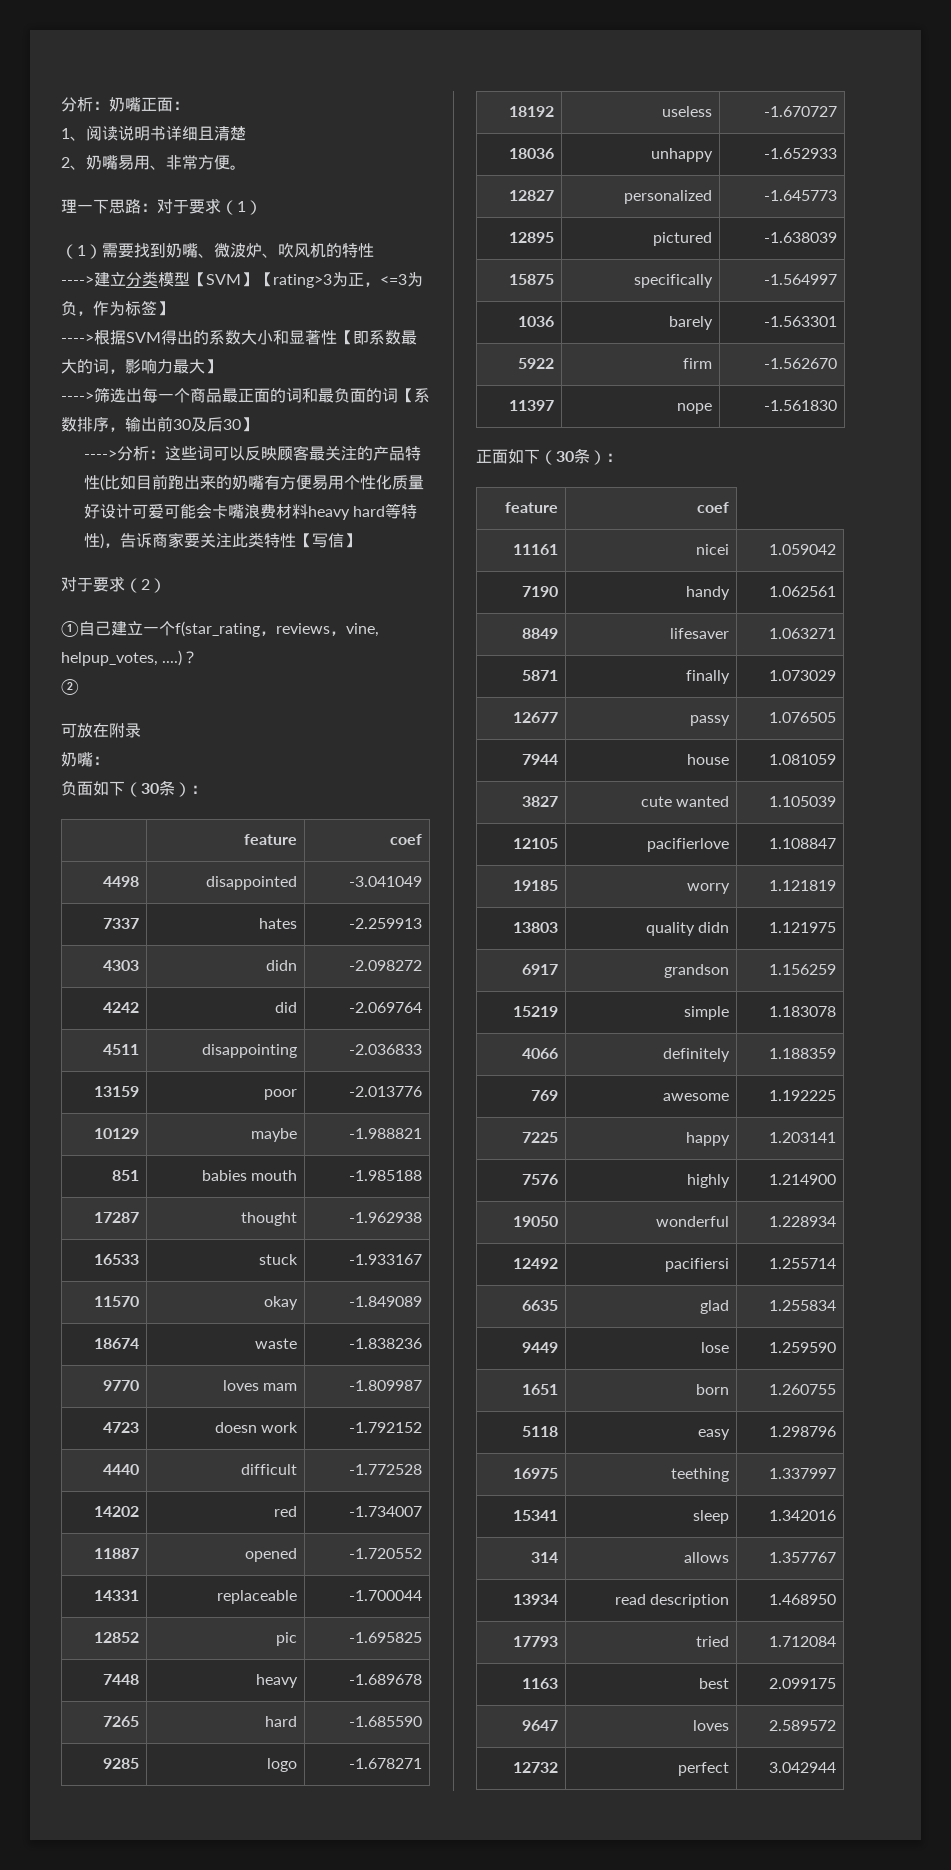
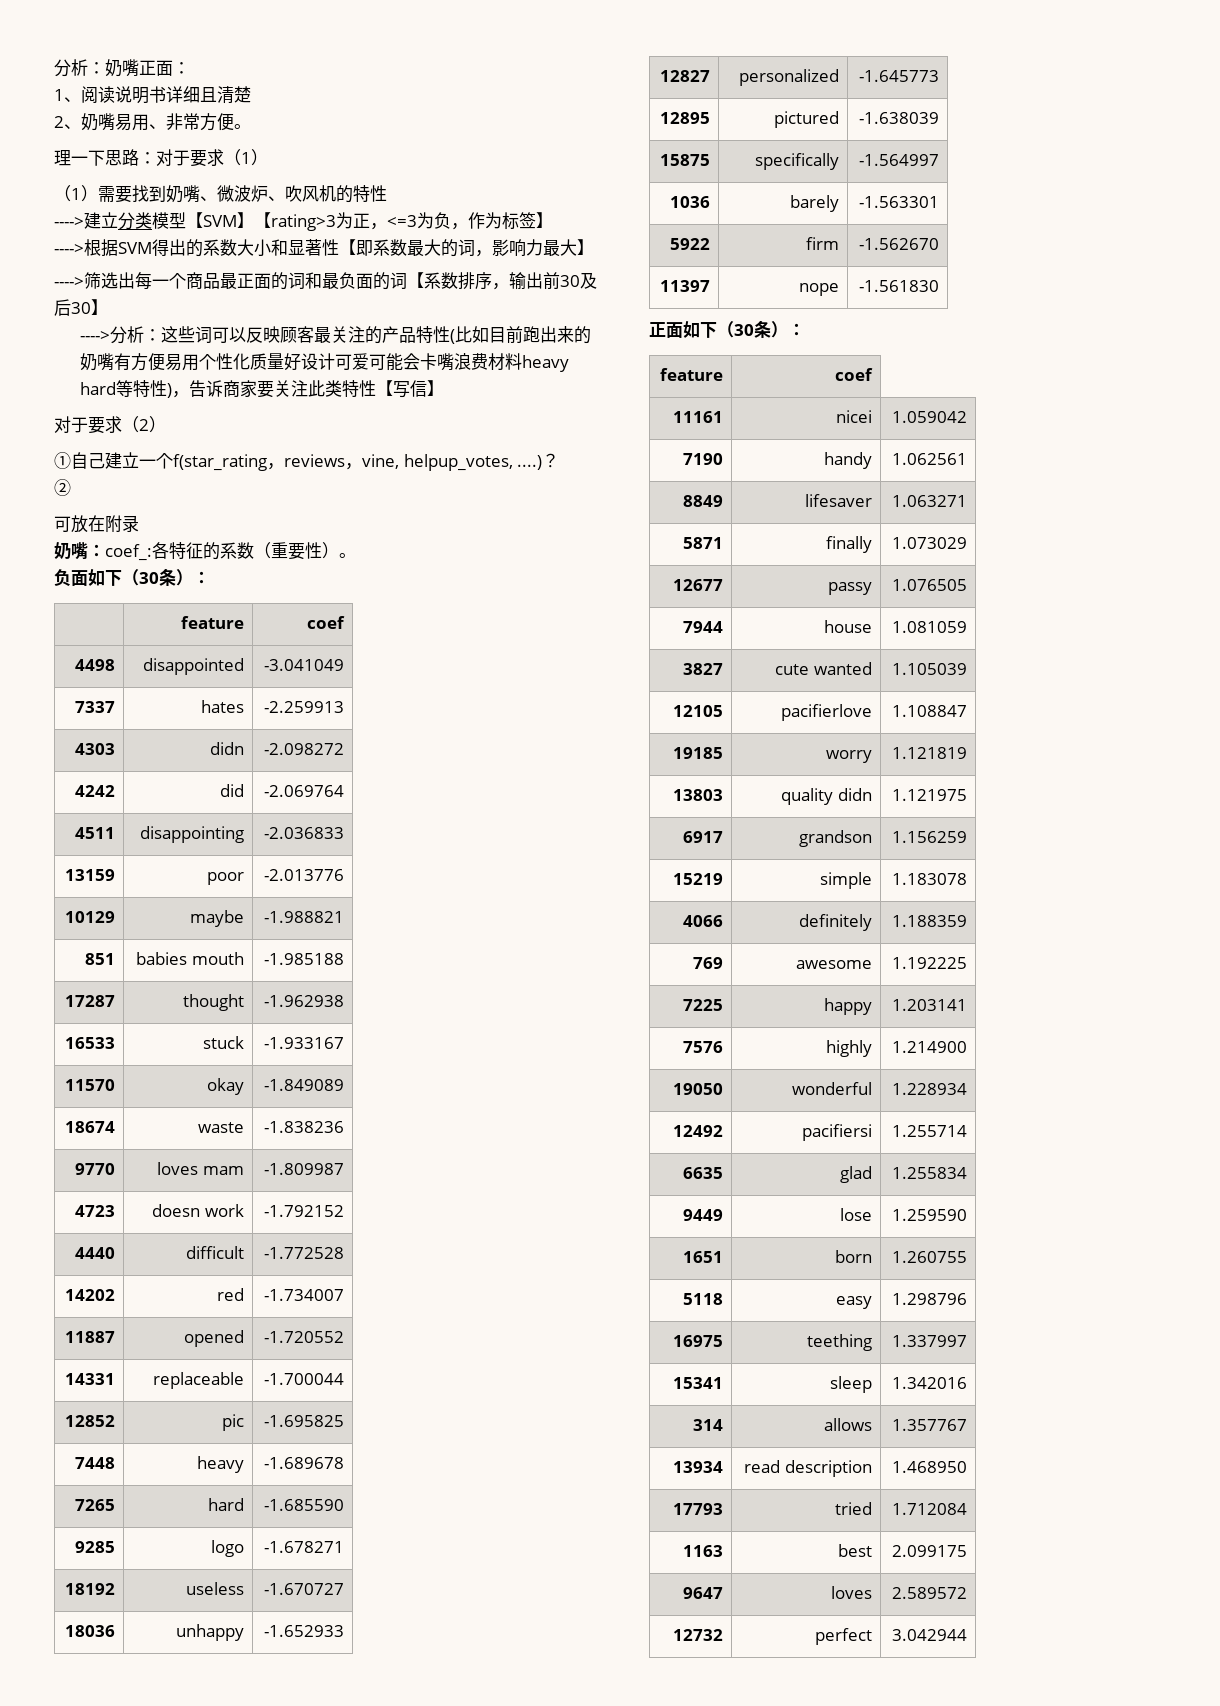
- 奶嘴：
+ 奶嘴：coef_:各特征的系数（重要性）。

